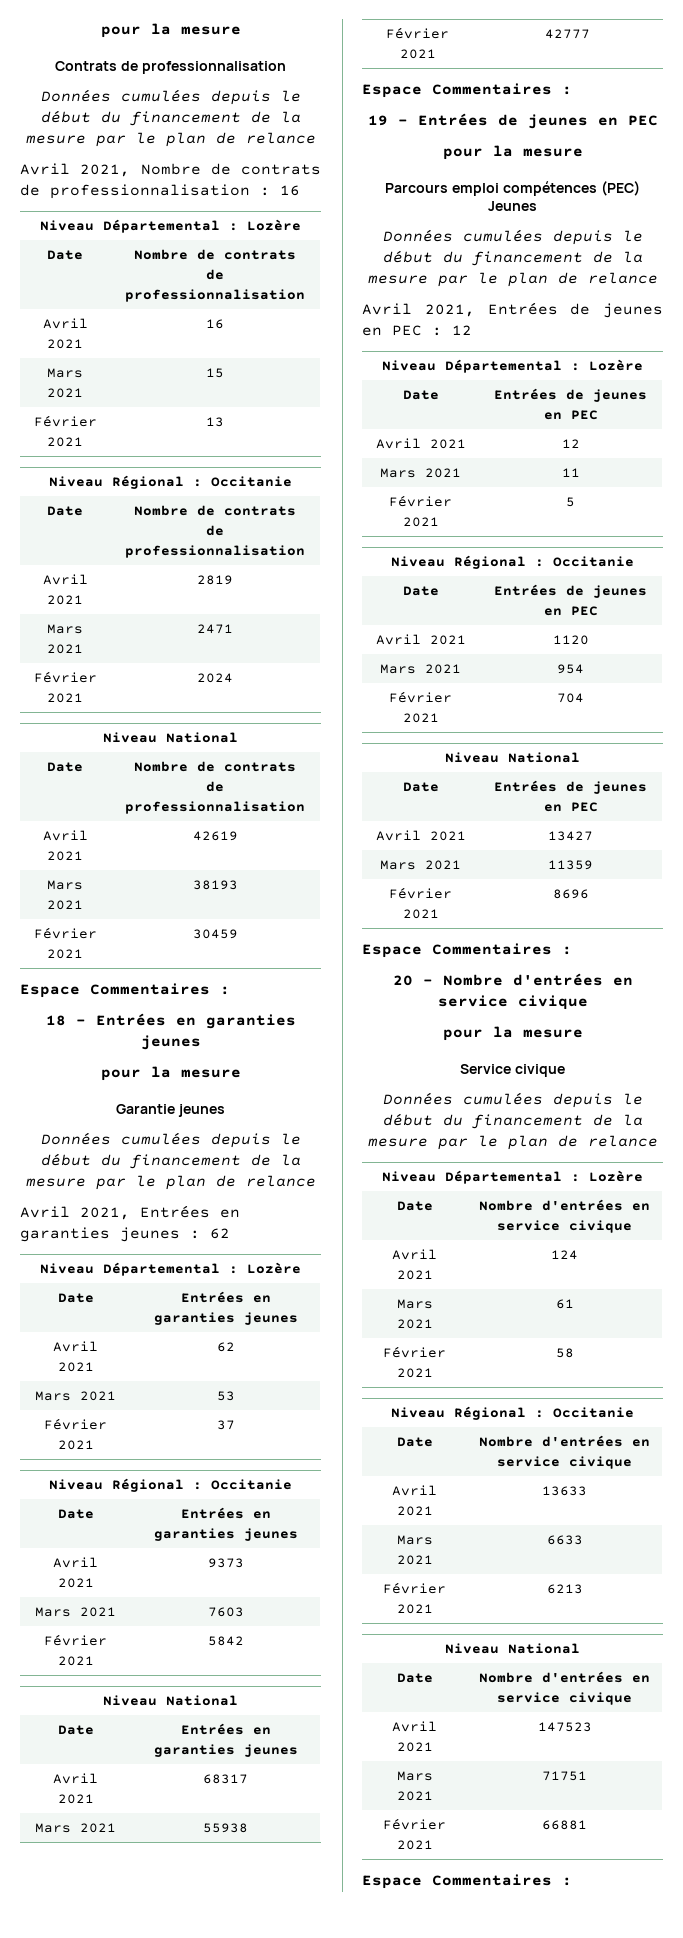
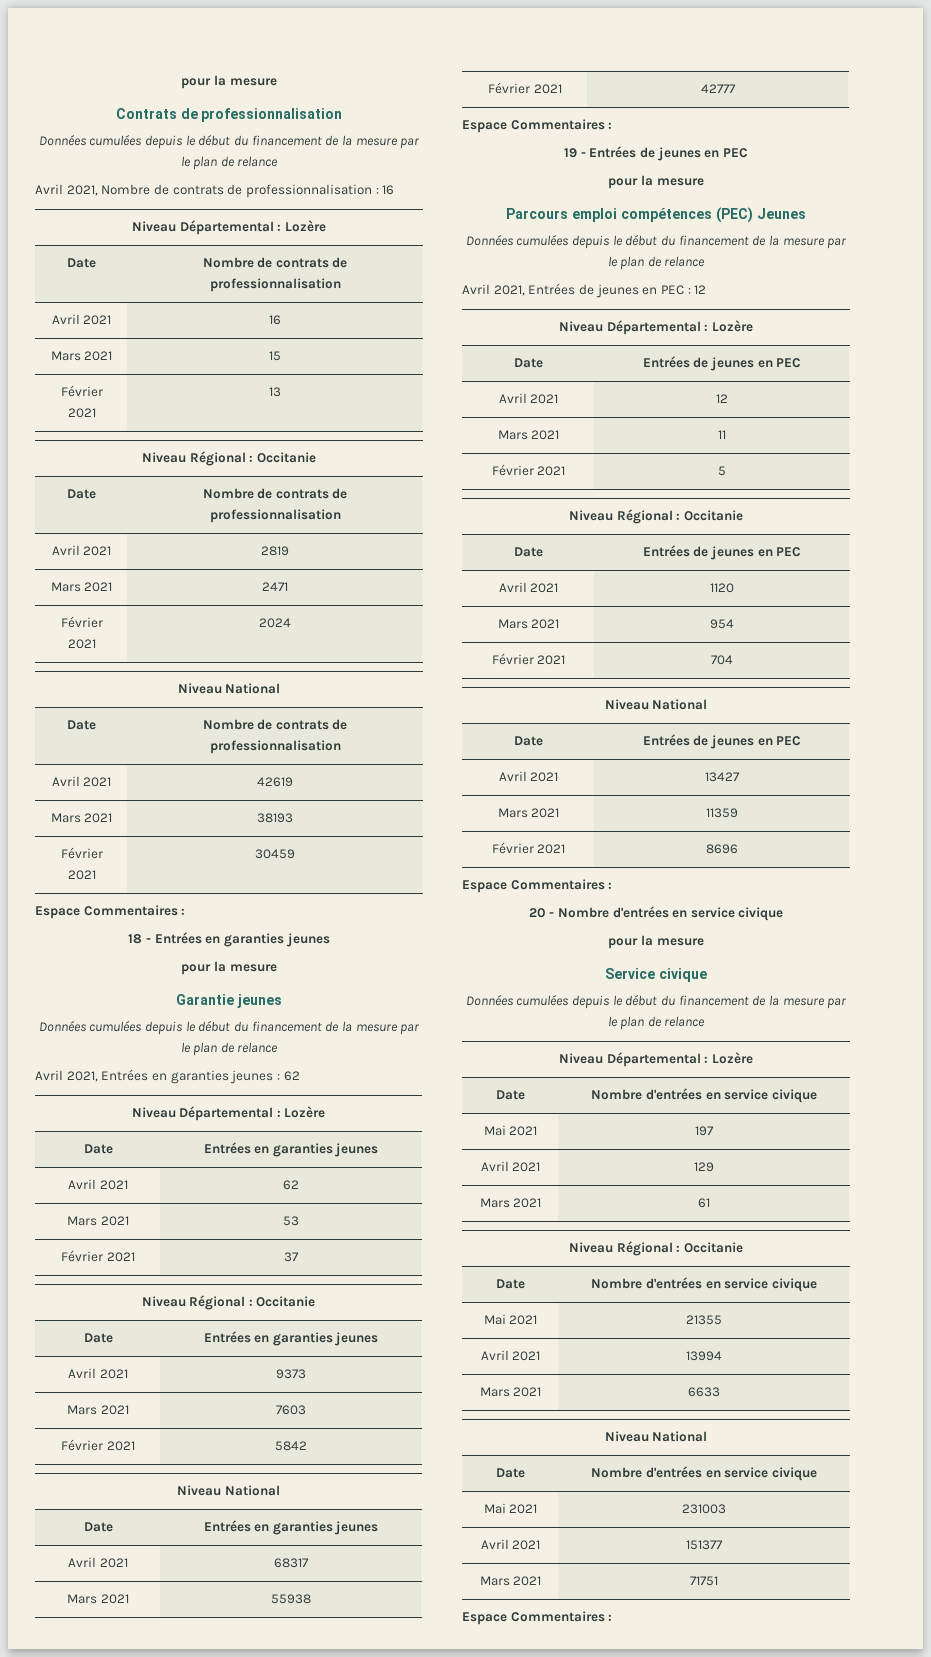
- Avril 2021 | 124
+ Mai 2021 | 197
+ Avril 2021 | 129
- Février 2021 | 58
- Avril 2021 | 13633
+ Mai 2021 | 21355
+ Avril 2021 | 13994
- Février 2021 | 6213
- Avril 2021 | 147523
+ Mai 2021 | 231003
+ Avril 2021 | 151377
- Février 2021 | 66881

